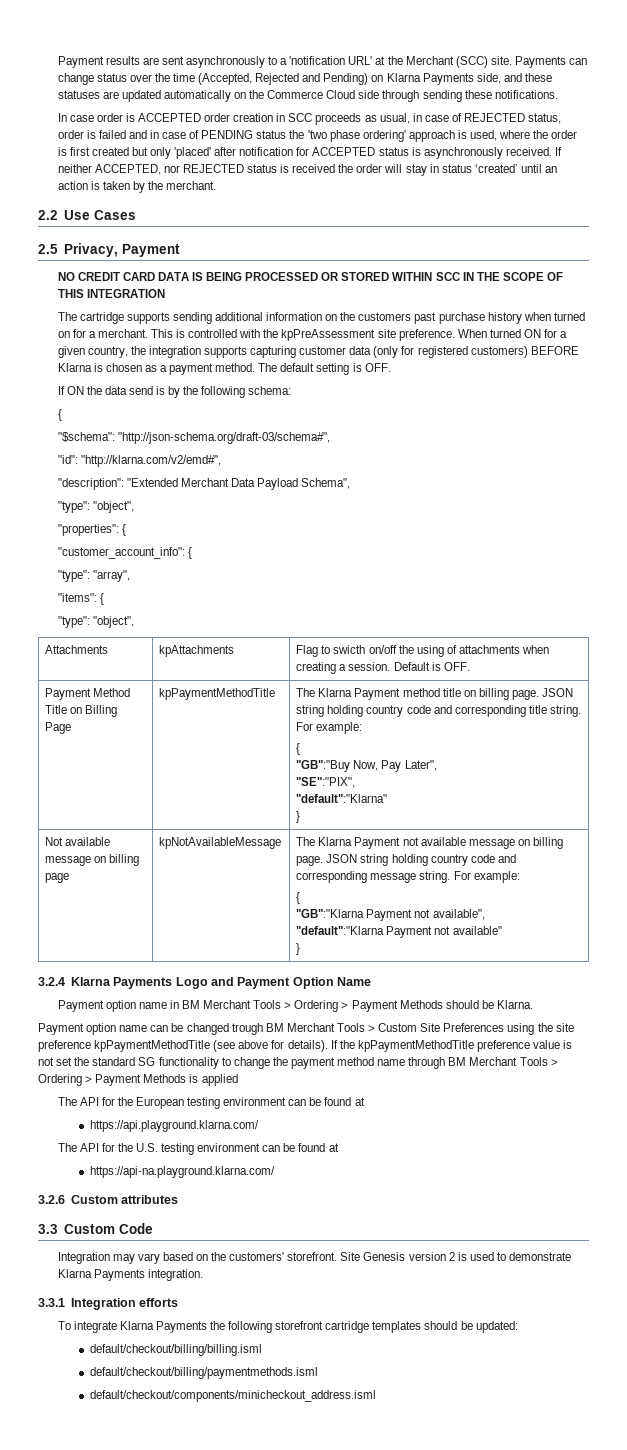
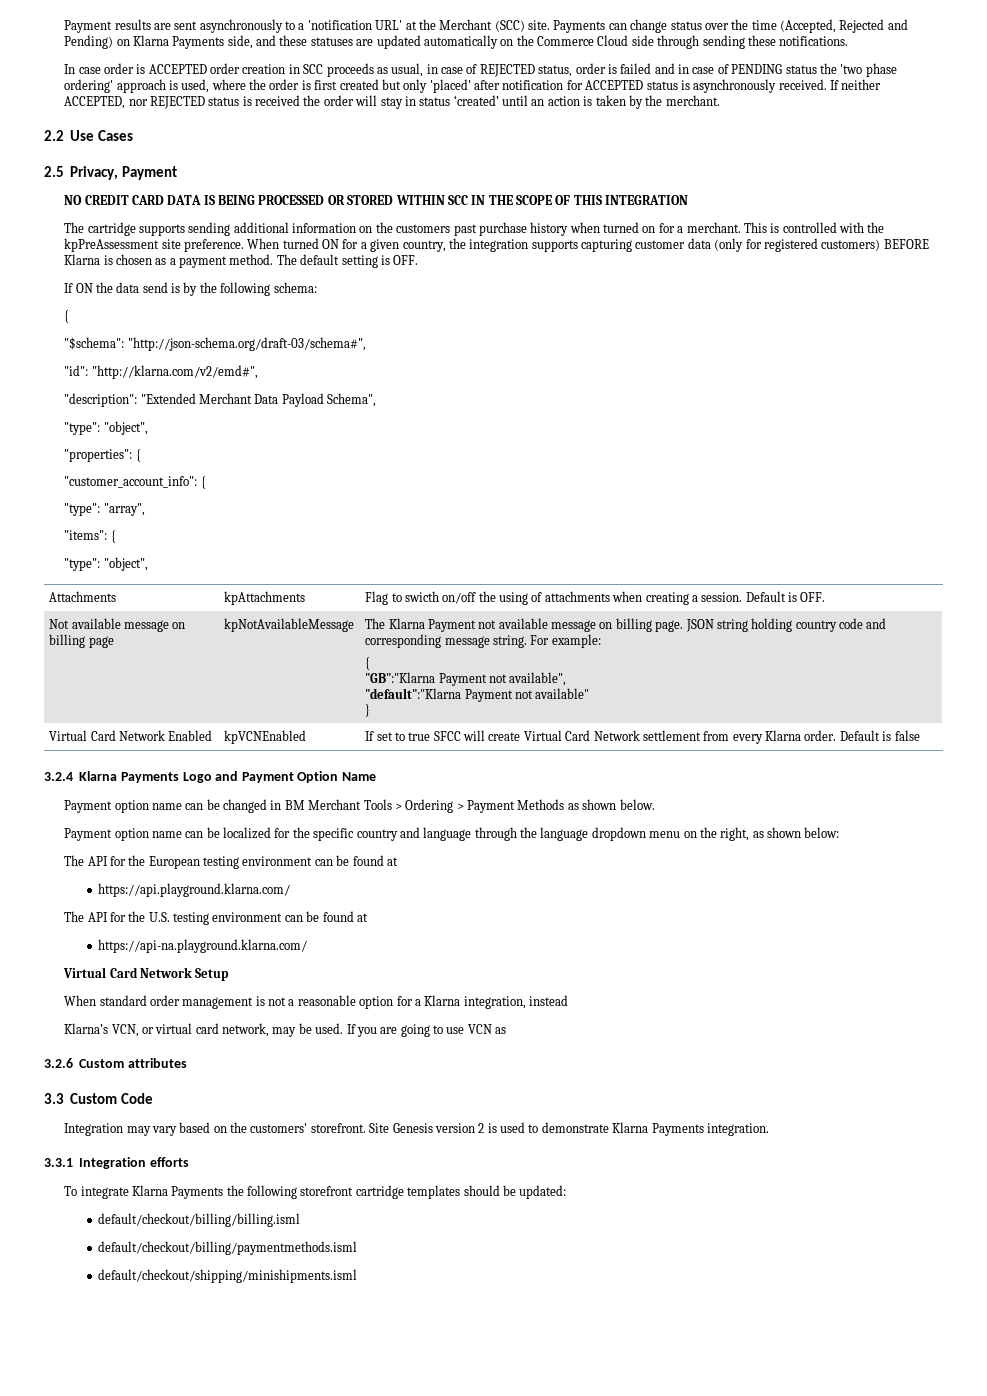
- Payment Method Title on Billing Page | kpPaymentMethodTitle | The Klarna Payment method title on billing page. JSON string holding country code and corresponding title string. For example:
- {
- "GB":"Buy Now, Pay Later",
- "SE":"PIX",
- "default":"Klarna"
- }
+ Virtual Card Network Enabled | kpVCNEnabled | If set to true SFCC will create Virtual Card Network settlement from every Klarna order. Default is false
- Payment option name in BM Merchant Tools > Ordering > Payment Methods should be Klarna.
- Payment option name can be changed trough BM Merchant Tools > Custom Site Preferences using the site preference kpPaymentMethodTitle (see above for details). If the kpPaymentMethodTitle preference value is not set the standard SG functionality to change the payment method name through BM Merchant Tools > Ordering > Payment Methods is applied
+ Payment option name can be changed in BM Merchant Tools > Ordering > Payment Methods as shown below.
+ Payment option name can be localized for the specific country and language through the language dropdown menu on the right, as shown below:
+ Virtual Card Network Setup
+ When standard order management is not a reasonable option for a Klarna integration, instead
+ Klarna’s VCN, or virtual card network, may be used. If you are going to use VCN as
- default/checkout/components/minicheckout_address.isml
+ default/checkout/shipping/minishipments.isml

